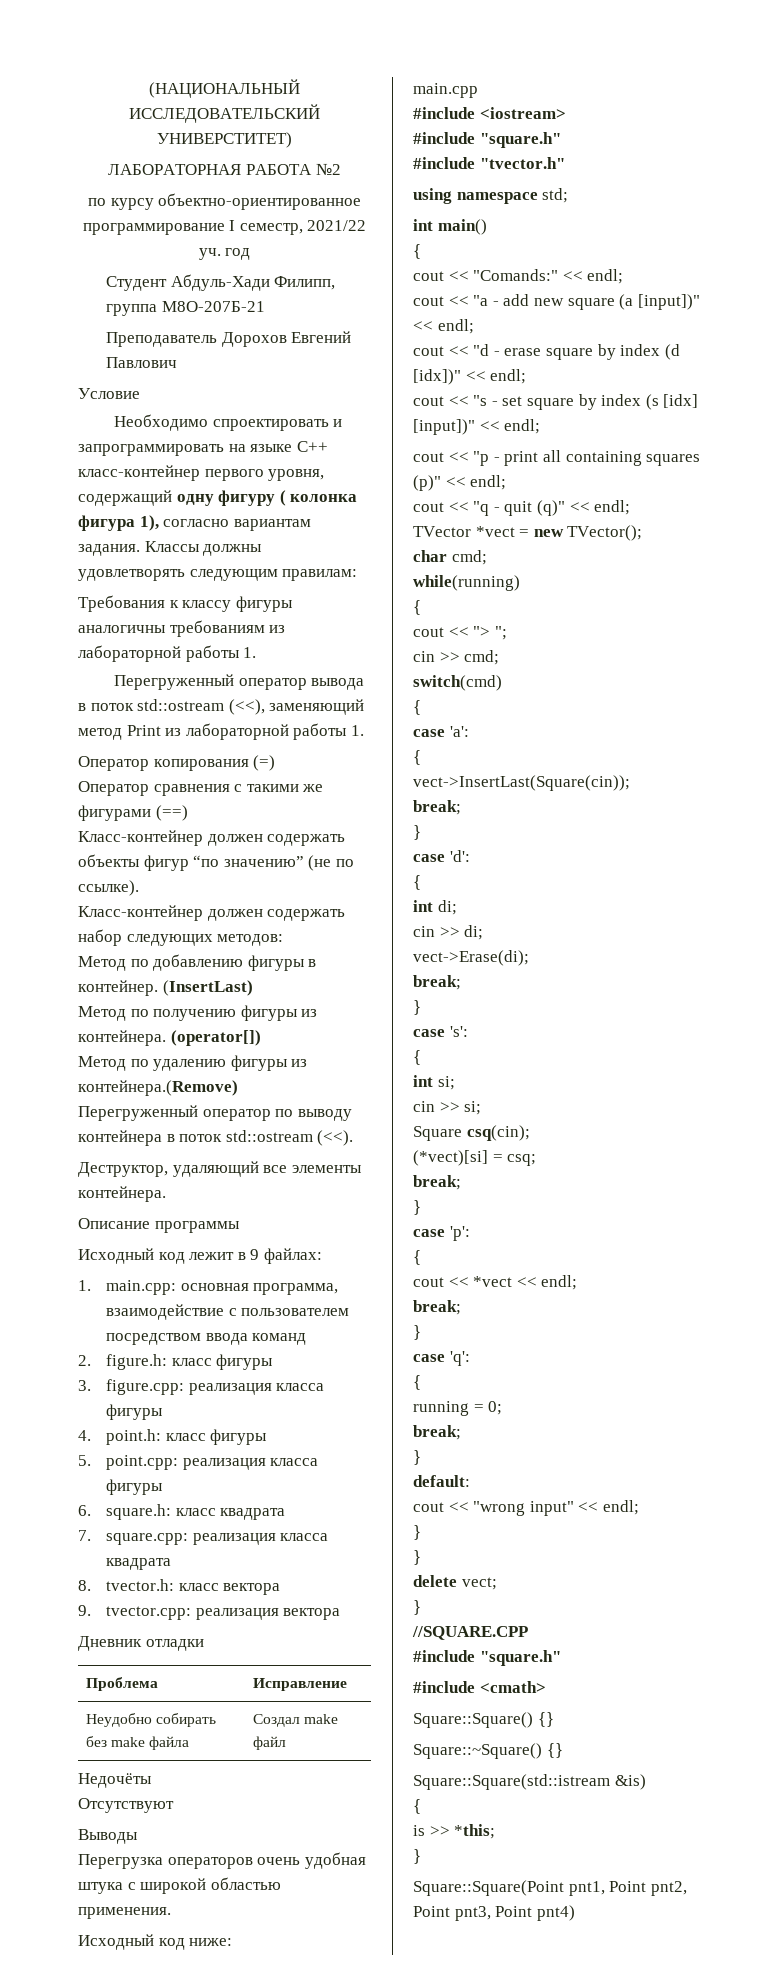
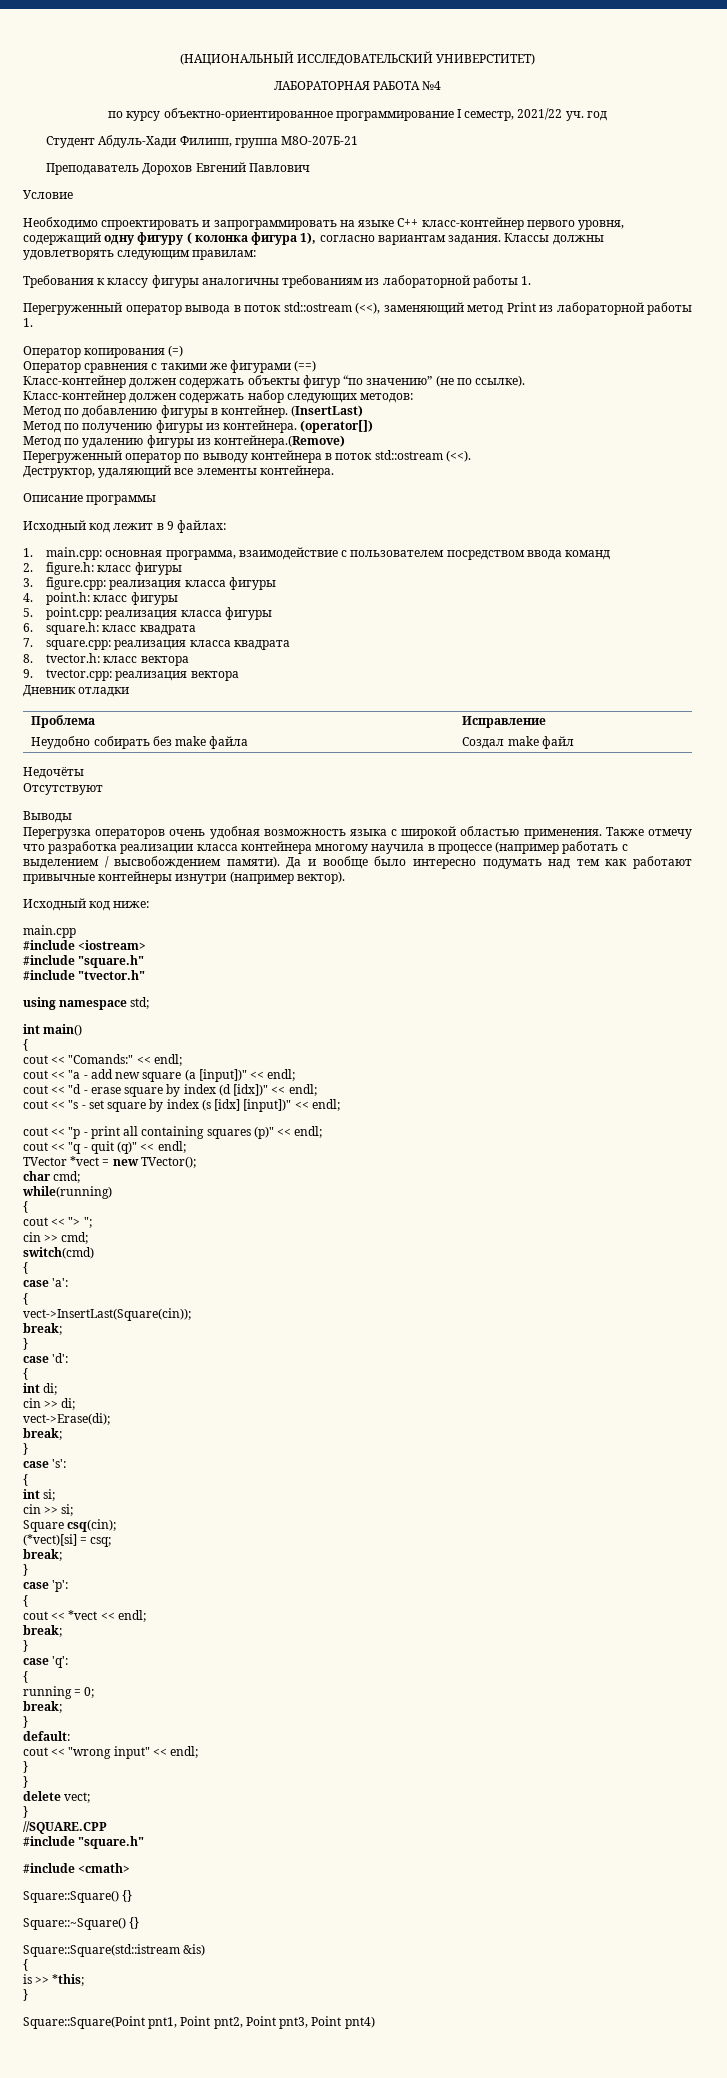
- ЛАБОРАТОРНАЯ РАБОТА №2
+ ЛАБОРАТОРНАЯ РАБОТА №4
- Перегрузка операторов очень удобная штука с широкой областью применения.
+ Перегрузка операторов очень удобная возможность языка с широкой областью применения. Также отмечу что разработка реализации класса контейнера многому научила в процессе (например работать с выделением / высвобождением памяти). Да и вообще было интересно подумать над тем как работают привычные контейнеры изнутри (например вектор).

